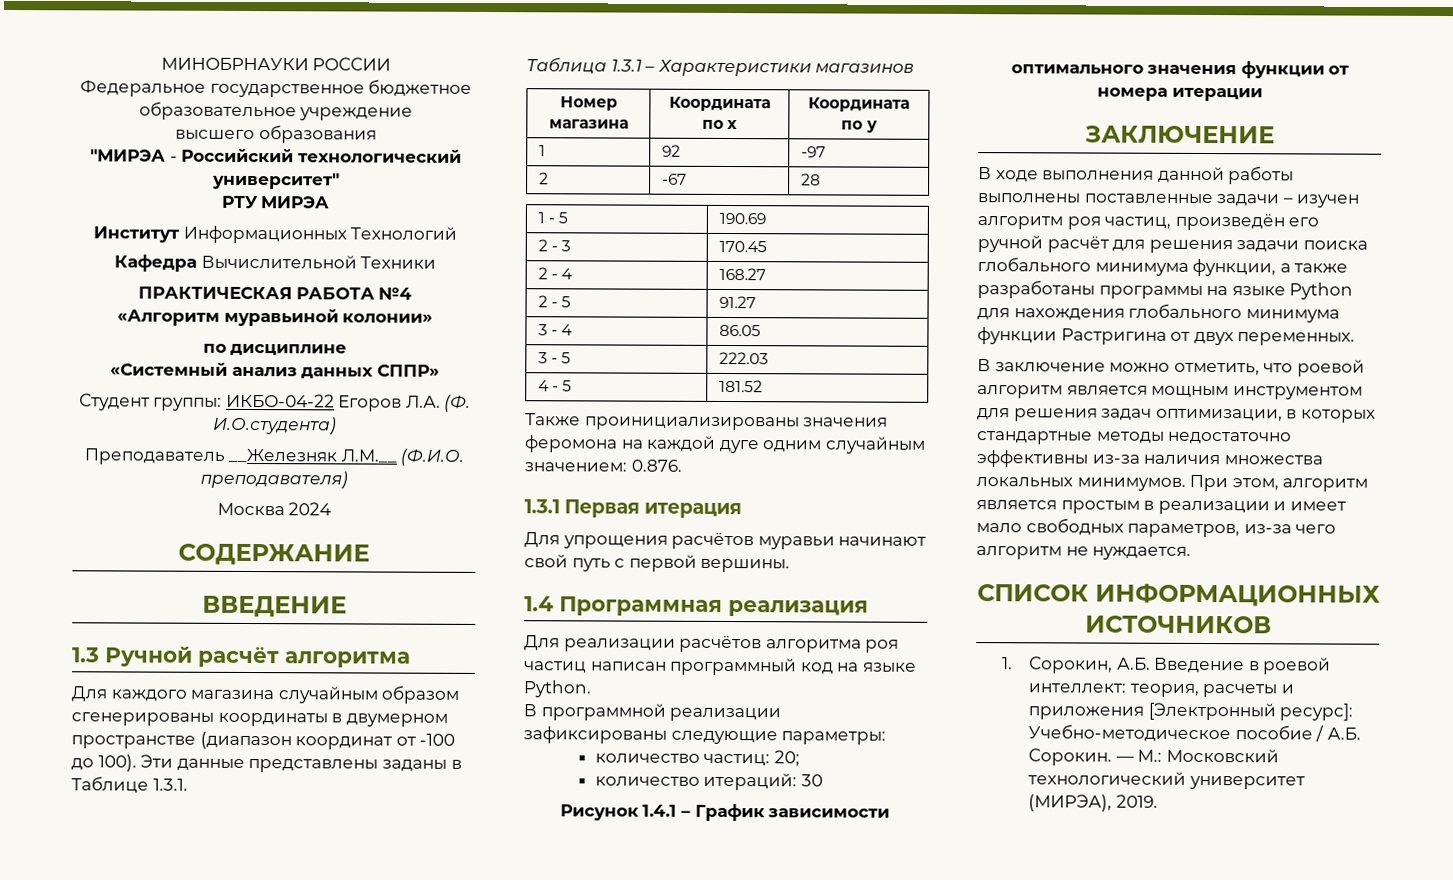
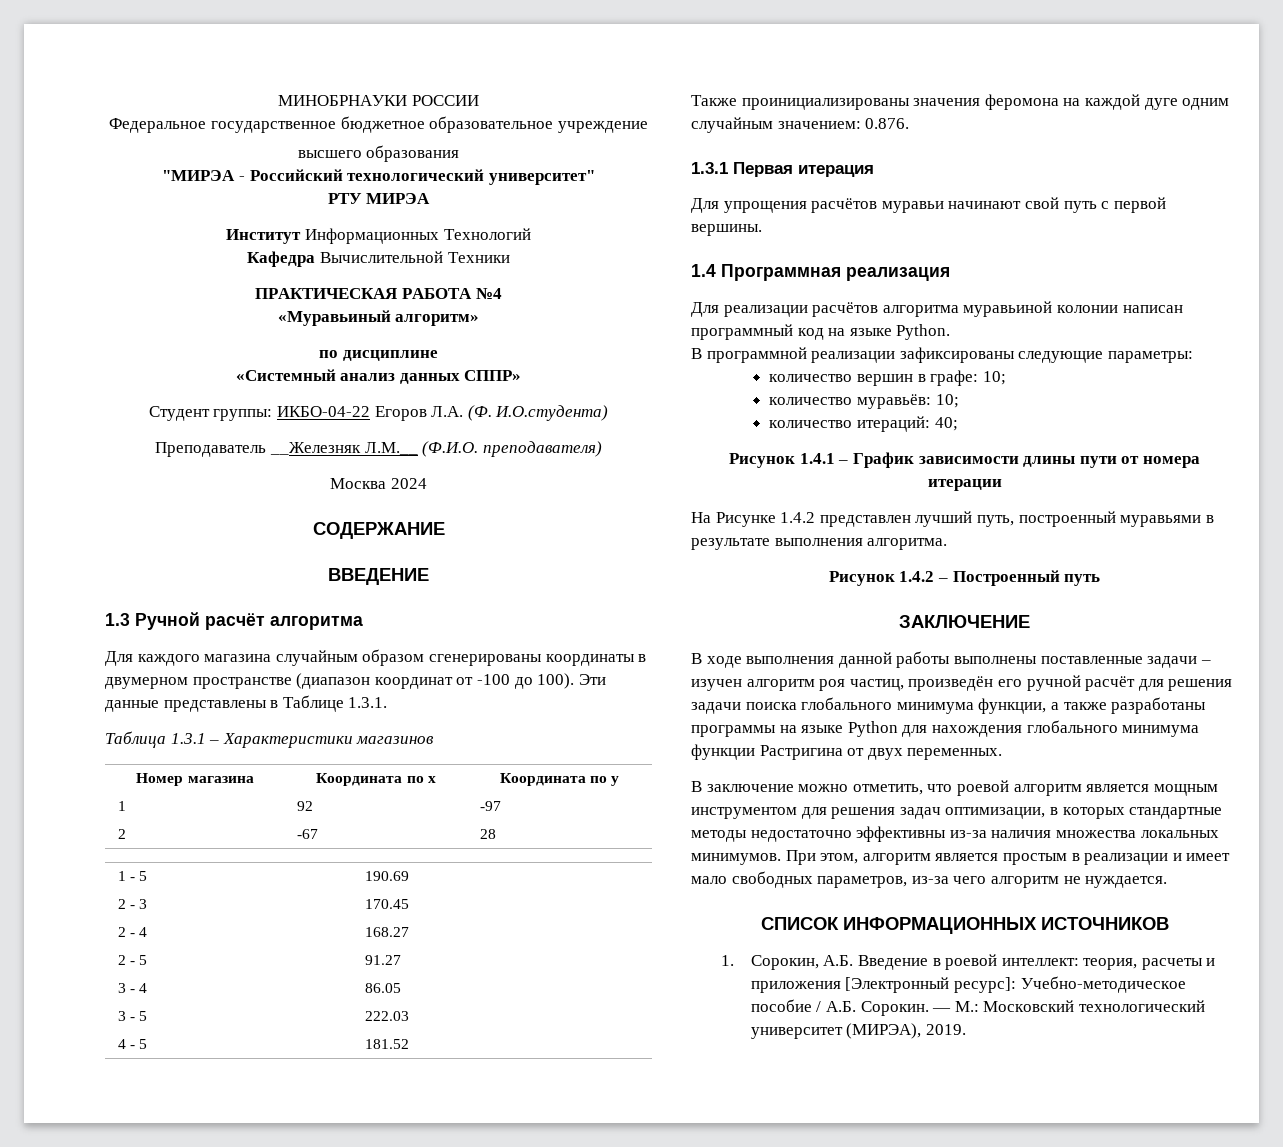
- «Алгоритм муравьиной колонии»
+ «Муравьиный алгоритм»
- Эти данные представлены заданы в Таблице 1.3.1.
+ Эти данные представлены в Таблице 1.3.1.
- Для реализации расчётов алгоритма роя частиц написан программный код на языке Python.
+ Для реализации расчётов алгоритма муравьиной колонии написан программный код на языке Python.
- количество частиц: 20;
+ количество вершин в графе: 10;
+ количество муравьёв: 10;
- количество итераций: 30
+ количество итераций: 40;
- Рисунок 1.4.1 – График зависимости оптимального значения функции от номера итерации
+ Рисунок 1.4.1 – График зависимости длины пути от номера итерации
+ На Рисунке 1.4.2 представлен лучший путь, построенный муравьями в результате выполнения алгоритма.
+ Рисунок 1.4.2 – Построенный путь

